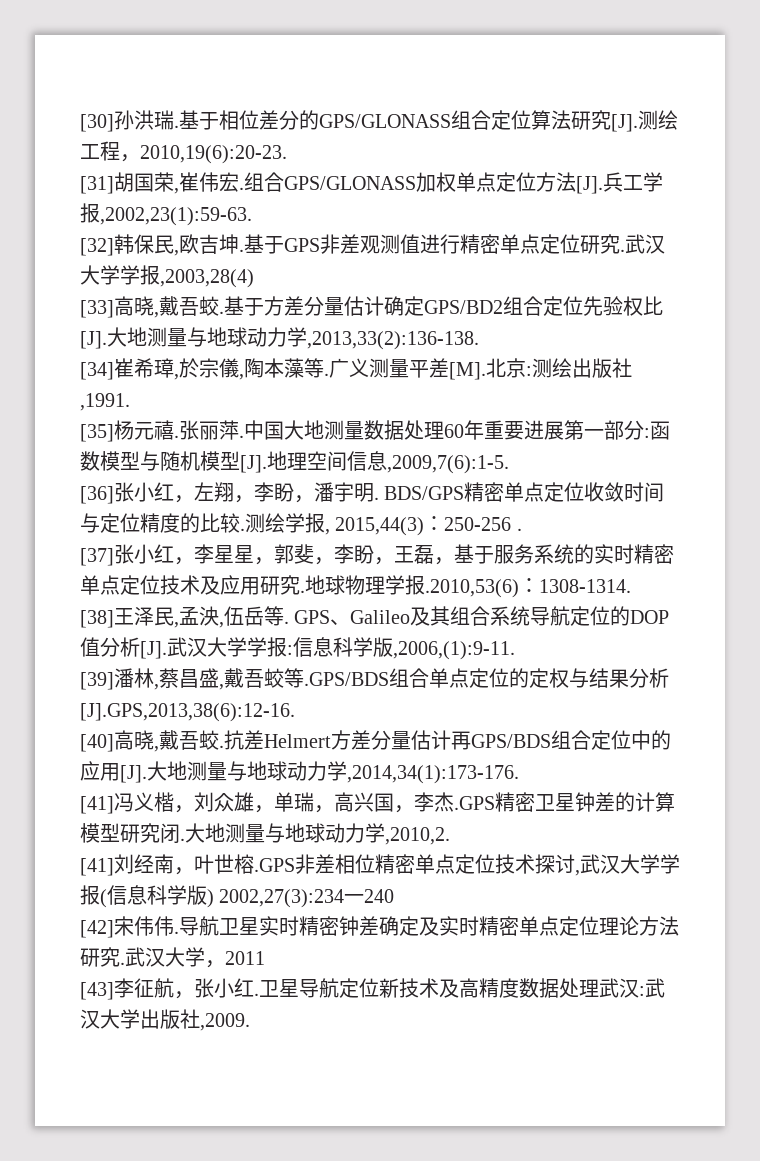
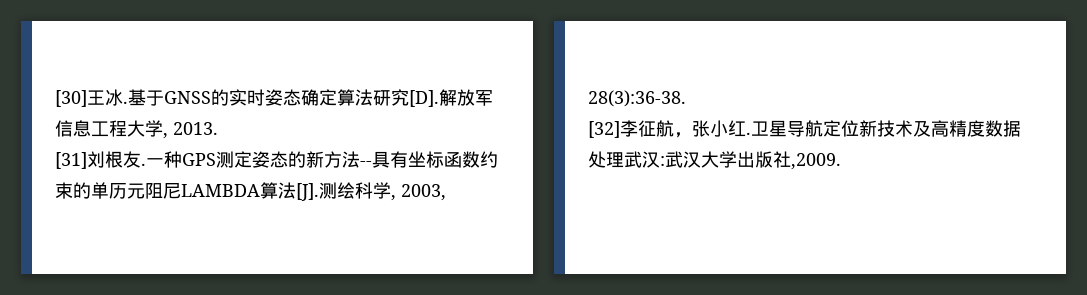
- [30]孙洪瑞.基于相位差分的GPS/GLONASS组合定位算法研究[J].测绘工程，2010,19(6):20-23.
- [31]胡国荣,崔伟宏.组合GPS/GLONASS加权单点定位方法[J].兵工学报,2002,23(1):59-63.
- [32]韩保民,欧吉坤.基于GPS非差观测值进行精密单点定位研究.武汉大学学报,2003,28(4)
- [33]高晓,戴吾蛟.基于方差分量估计确定GPS/BD2组合定位先验权比[J].大地测量与地球动力学,2013,33(2):136-138.
- [34]崔希璋,於宗儀,陶本藻等.广义测量平差[M].北京:测绘出版社,1991.
- [35]杨元禧.张丽萍.中国大地测量数据处理60年重要进展第一部分:函数模型与随机模型[J].地理空间信息,2009,7(6):1-5.
- [36]张小红，左翔，李盼，潘宇明. BDS/GPS精密单点定位收敛时间与定位精度的比较.测绘学报, 2015,44(3)：250-256 .
- [37]张小红，李星星，郭斐，李盼，王磊，基于服务系统的实时精密单点定位技术及应用研究.地球物理学报.2010,53(6)：1308-1314.
- [38]王泽民,孟泱,伍岳等. GPS、Galileo及其组合系统导航定位的DOP值分析[J].武汉大学学报:信息科学版,2006,(1):9-11.
- [39]潘林,蔡昌盛,戴吾蛟等.GPS/BDS组合单点定位的定权与结果分析[J].GPS,2013,38(6):12-16.
- [40]高晓,戴吾蛟.抗差Helmert方差分量估计再GPS/BDS组合定位中的应用[J].大地测量与地球动力学,2014,34(1):173-176.
- [41]冯义楷，刘众雄，单瑞，高兴国，李杰.GPS精密卫星钟差的计算模型研究闭.大地测量与地球动力学,2010,2.
- [41]刘经南，叶世榕.GPS非差相位精密单点定位技术探讨,武汉大学学报(信息科学版) 2002,27(3):234一240
- [42]宋伟伟.导航卫星实时精密钟差确定及实时精密单点定位理论方法研究.武汉大学，2011
- [43]李征航，张小红.
+ [30]王冰.基于GNSS的实时姿态确定算法研究[D].解放军信息工程大学, 2013.
+ [31]刘根友.一种GPS测定姿态的新方法--具有坐标函数约束的单历元阻尼LAMBDA算法[J].测绘科学, 2003, 28(3):36-38.
+ [32]李征航，张小红.

